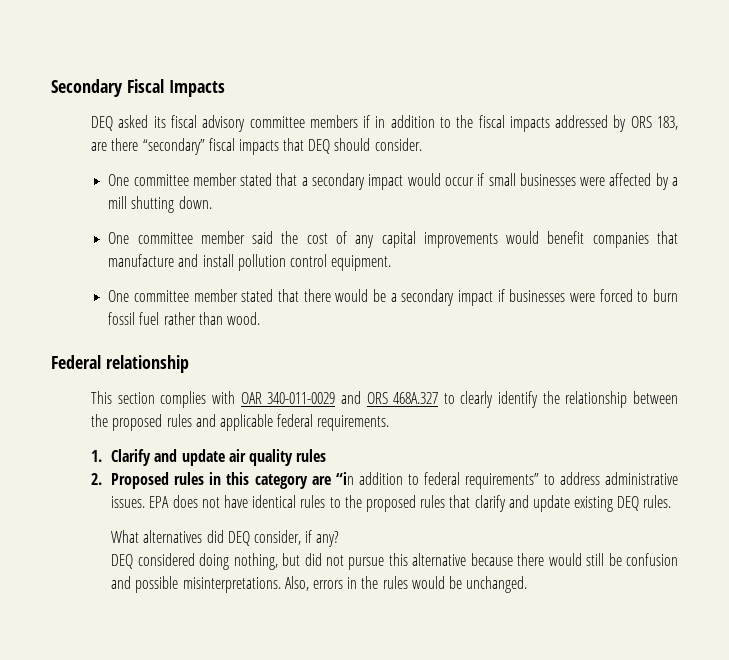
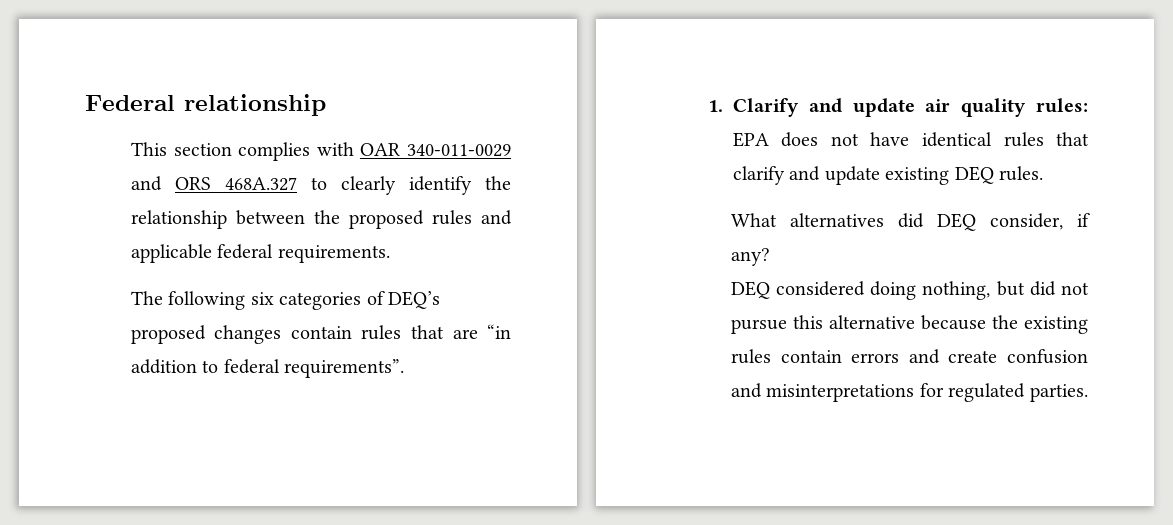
- Secondary Fiscal Impacts
- DEQ asked its fiscal advisory committee members if in addition to the fiscal impacts addressed by ORS 183, are there “secondary” fiscal impacts that DEQ should consider.
- One committee member stated that a secondary impact would occur if small businesses were affected by a mill shutting down.
- One committee member said the cost of any capital improvements would benefit companies that manufacture and install pollution control equipment.
- One committee member stated that there would be a secondary impact if businesses were forced to burn fossil fuel rather than wood.
+ The following six categories of DEQ’s proposed changes contain rules that are “in addition to federal requirements”.
- 1. Clarify and update air quality rules
- 2. Proposed rules in this category are “in addition to federal requirements” to address administrative issues. EPA does not have identical rules to the proposed rules that clarify and update existing DEQ rules.
+ 1. Clarify and update air quality rules: EPA does not have identical rules that clarify and update existing DEQ rules.
- DEQ considered doing nothing, but did not pursue this alternative because there would still be confusion and possible misinterpretations. Also, errors in the rules would be unchanged.
+ DEQ considered doing nothing, but did not pursue this alternative because the existing rules contain errors and create confusion and misinterpretations for regulated parties.

